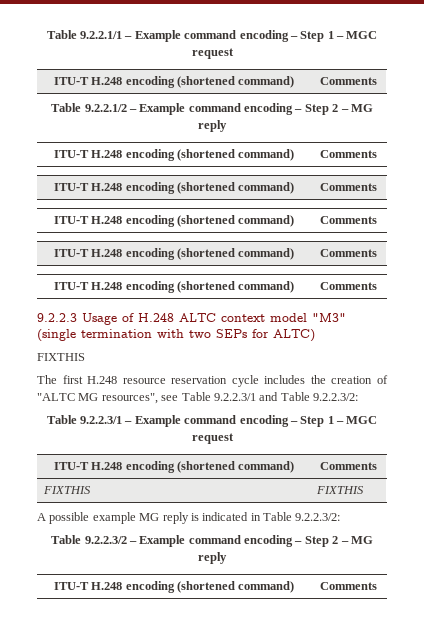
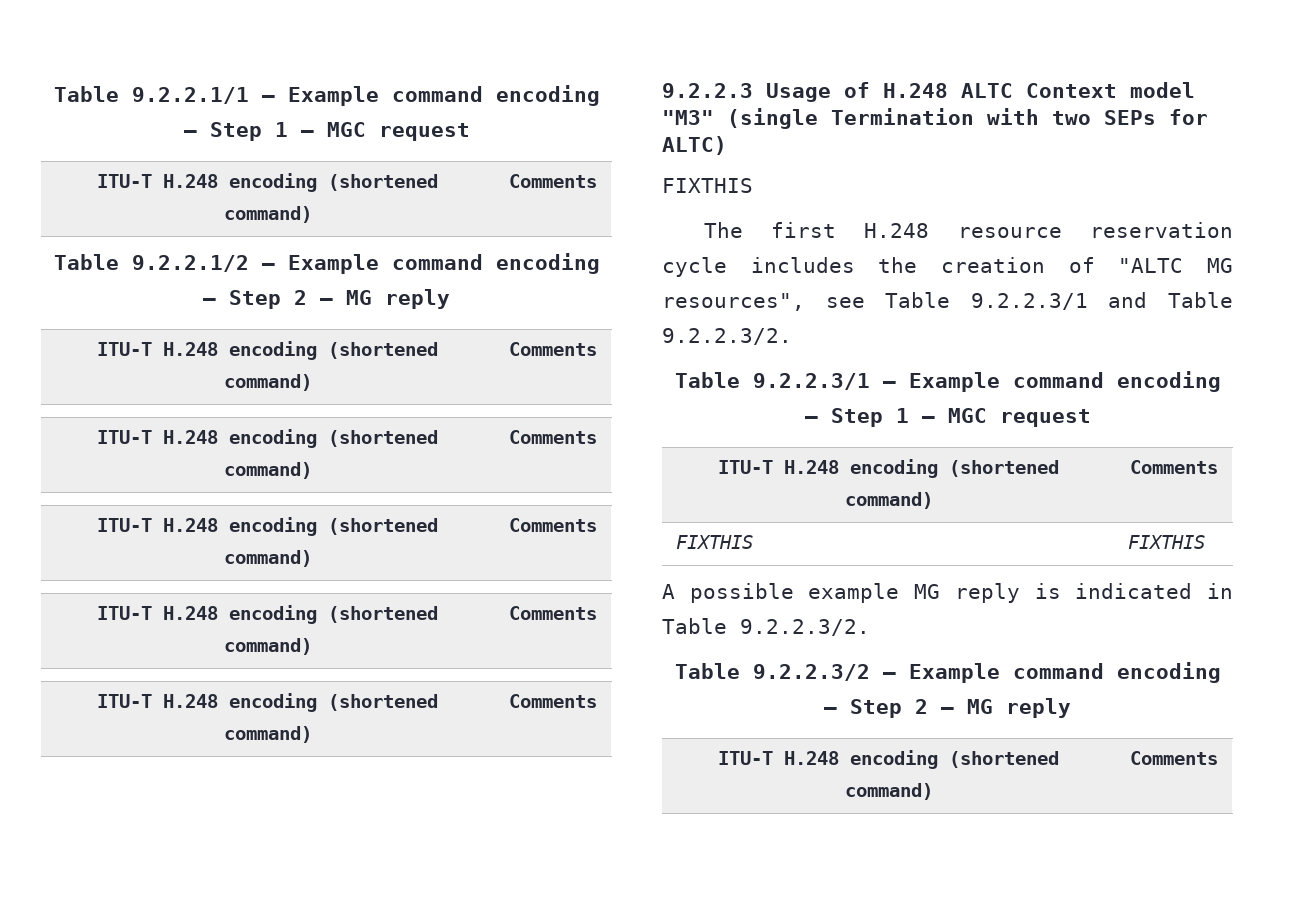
- 9.2.2.3 Usage of H.248 ALTC context model "M3" (single termination with two SEPs for ALTC)
+ 9.2.2.3 Usage of H.248 ALTC Context model "M3" (single Termination with two SEPs for ALTC)
- The first H.248 resource reservation cycle includes the creation of "ALTC MG resources", see Table 9.2.2.3/1 and Table 9.2.2.3/2:
+ The first H.248 resource reservation cycle includes the creation of "ALTC MG resources", see Table 9.2.2.3/1 and Table 9.2.2.3/2.
- A possible example MG reply is indicated in Table 9.2.2.3/2:
+ A possible example MG reply is indicated in Table 9.2.2.3/2.

